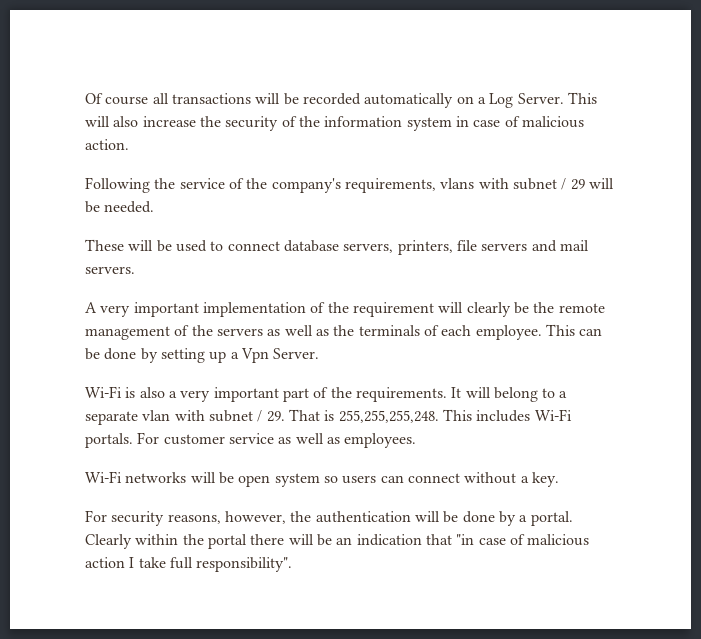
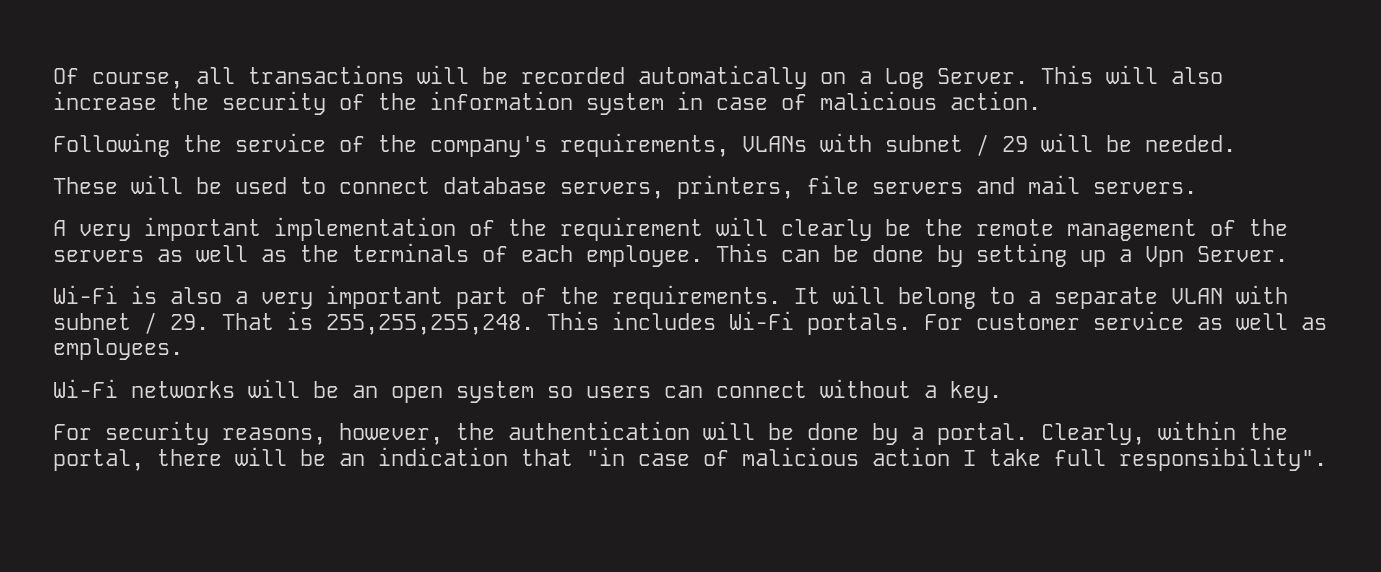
- Of course all transactions will be recorded automatically on a Log Server.
+ Of course, all transactions will be recorded automatically on a Log Server.
- Following the service of the company's requirements, vlans with subnet / 29 will be needed.
+ Following the service of the company's requirements, VLANs with subnet / 29 will be needed.
- It will belong to a separate vlan with subnet / 29. That is 255,255,255,248.
+ It will belong to a separate VLAN with subnet / 29. That is 255,255,255,248.
- Wi-Fi networks will be open system so users can connect without a key.
+ Wi-Fi networks will be an open system so users can connect without a key.
- Clearly within the portal there will be an indication that "in case of malicious action I take full responsibility".
+ Clearly, within the portal, there will be an indication that "in case of malicious action I take full responsibility".

